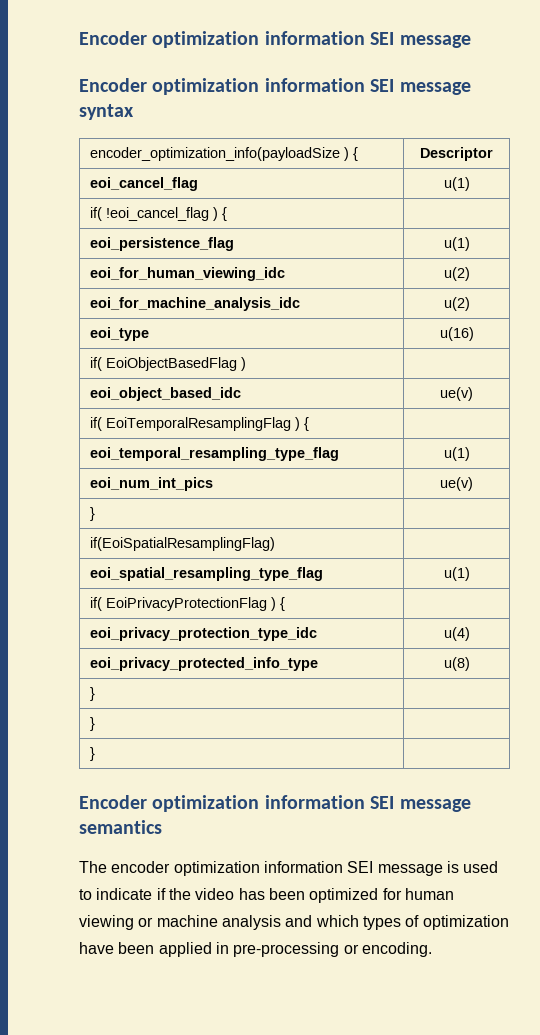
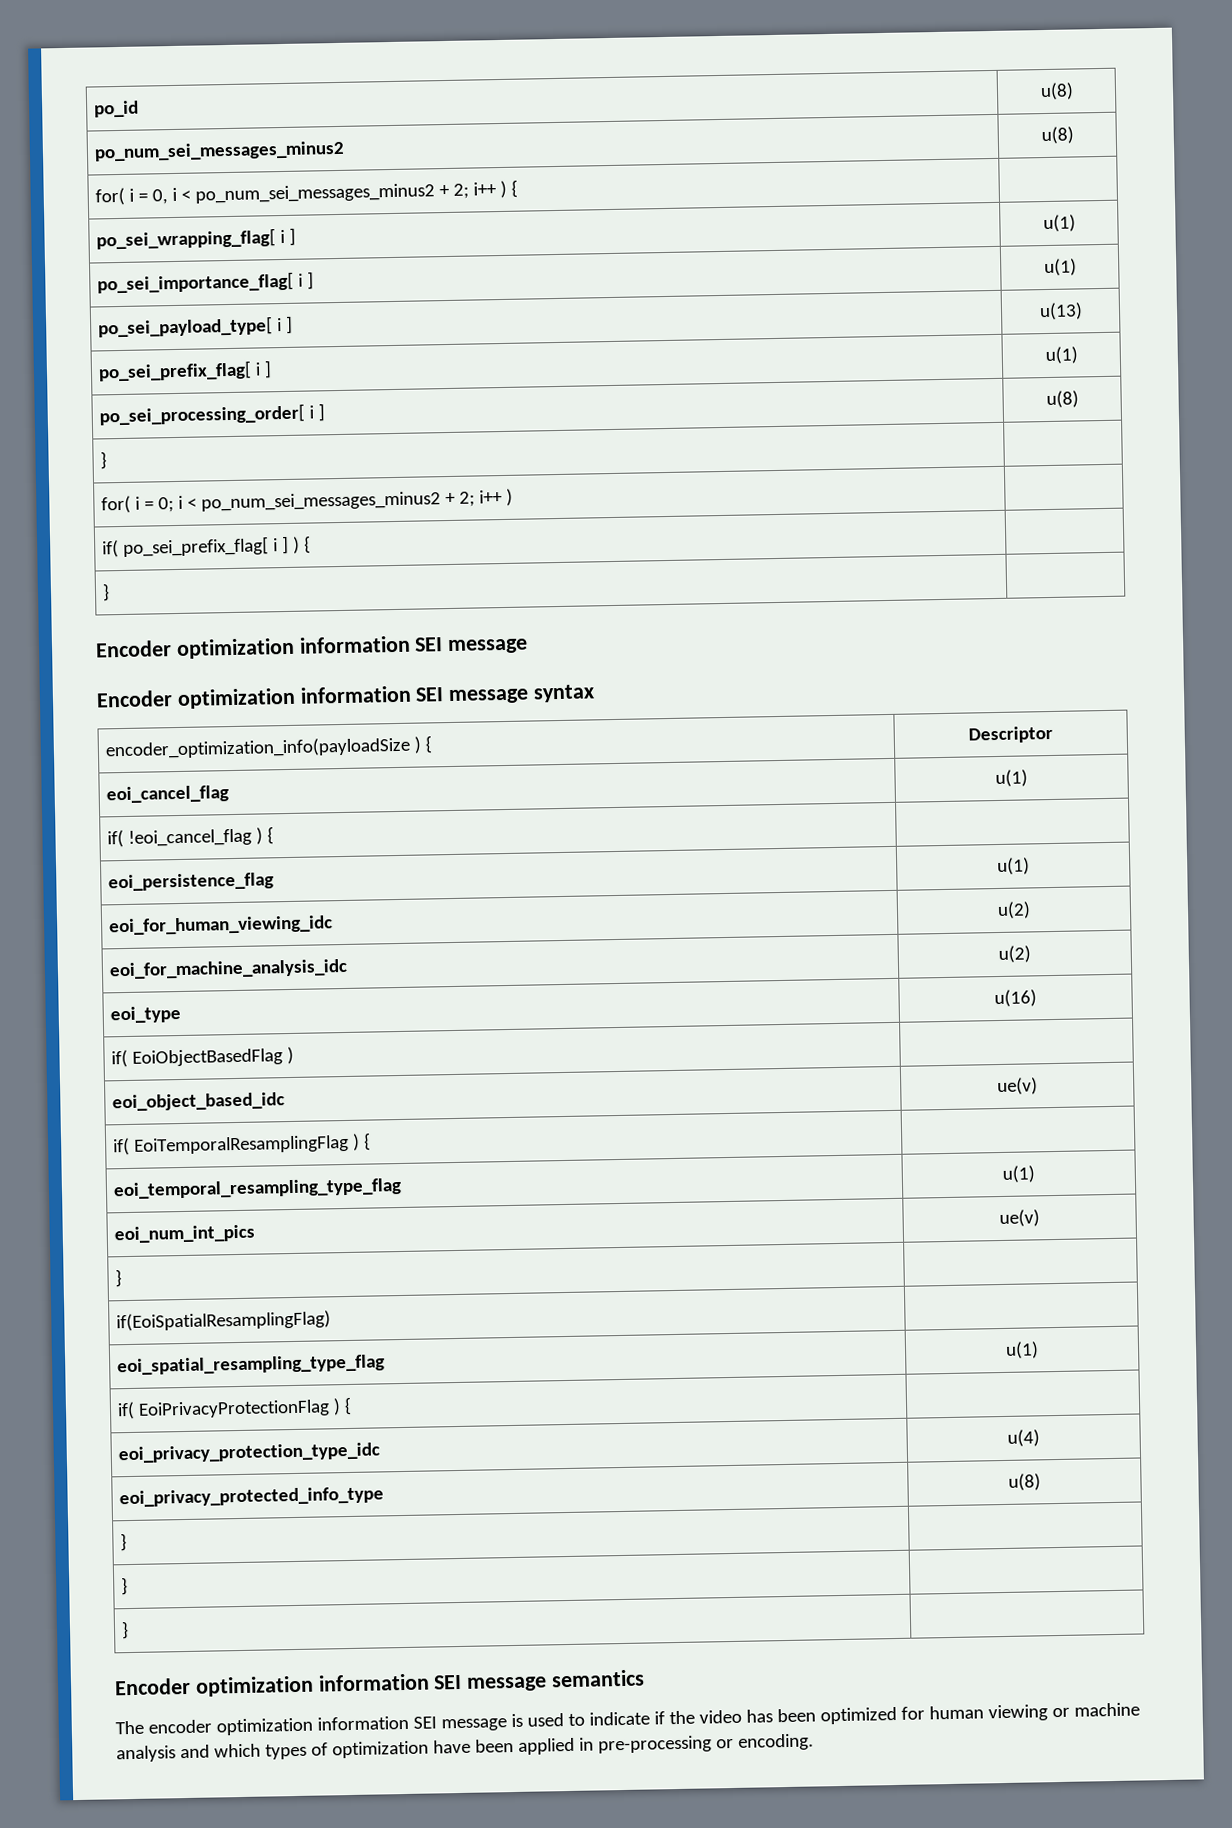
+ po_id | u(8)
+ po_num_sei_messages_minus2 | u(8)
+ for( i = 0, i < po_num_sei_messages_minus2 + 2; i++ ) { |
+ po_sei_wrapping_flag[ i ] | u(1)
+ po_sei_importance_flag[ i ] | u(1)
+ po_sei_payload_type[ i ] | u(13)
+ po_sei_prefix_flag[ i ] | u(1)
+ po_sei_processing_order[ i ] | u(8)
+ } |
+ for( i = 0; i < po_num_sei_messages_minus2 + 2; i++ ) |
+ if( po_sei_prefix_flag[ i ] ) { |
+ } |

